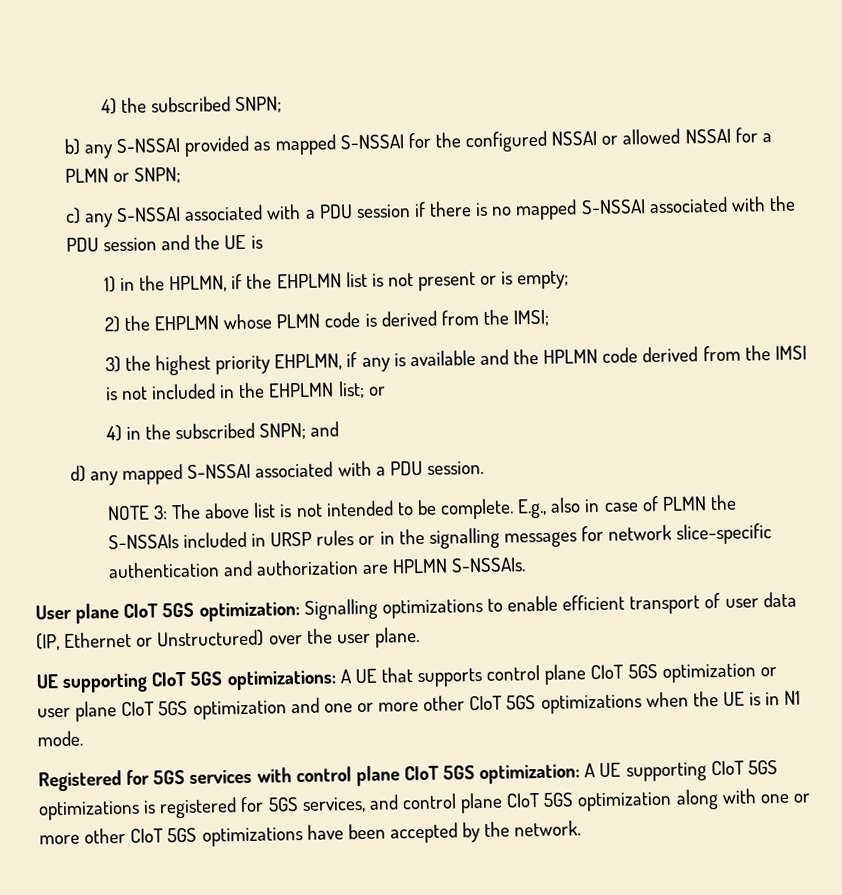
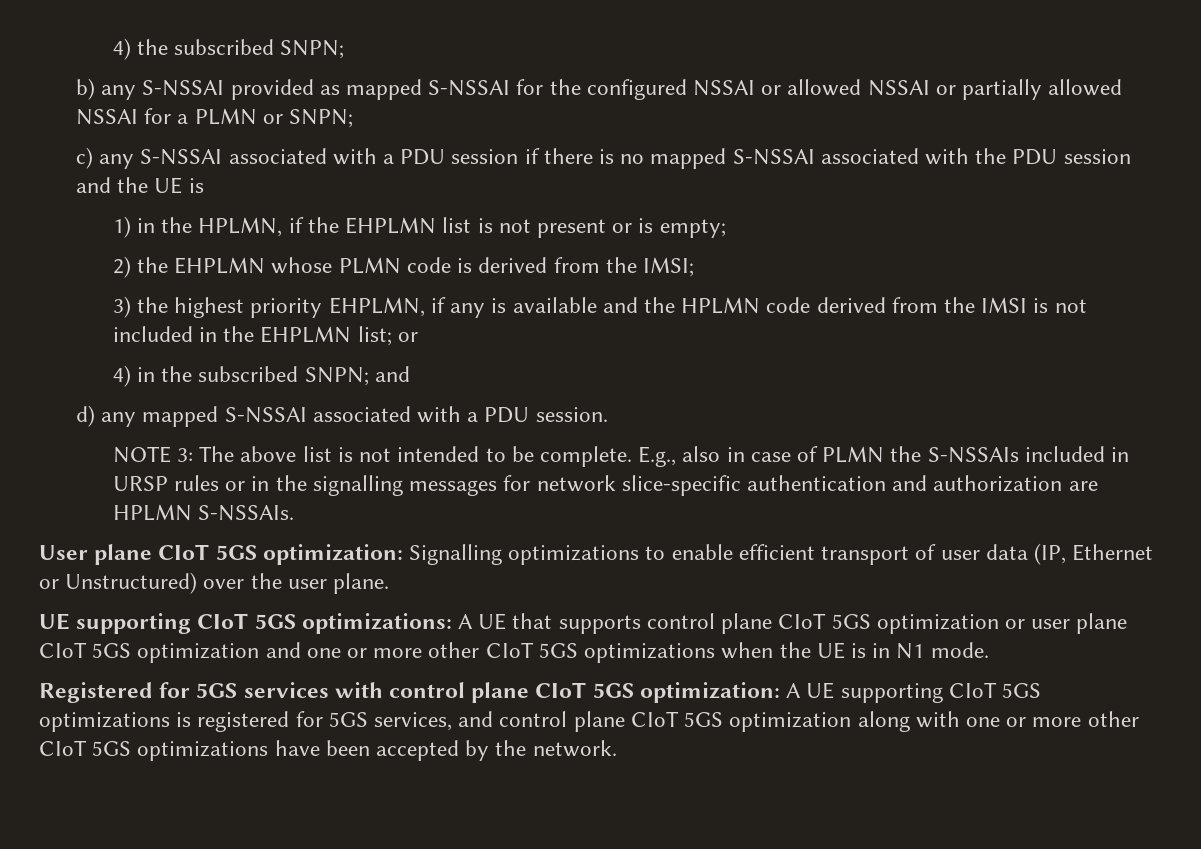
- b) any S-NSSAI provided as mapped S-NSSAI for the configured NSSAI or allowed NSSAI for a PLMN or SNPN;
+ b) any S-NSSAI provided as mapped S-NSSAI for the configured NSSAI or allowed NSSAI or partially allowed NSSAI for a PLMN or SNPN;

